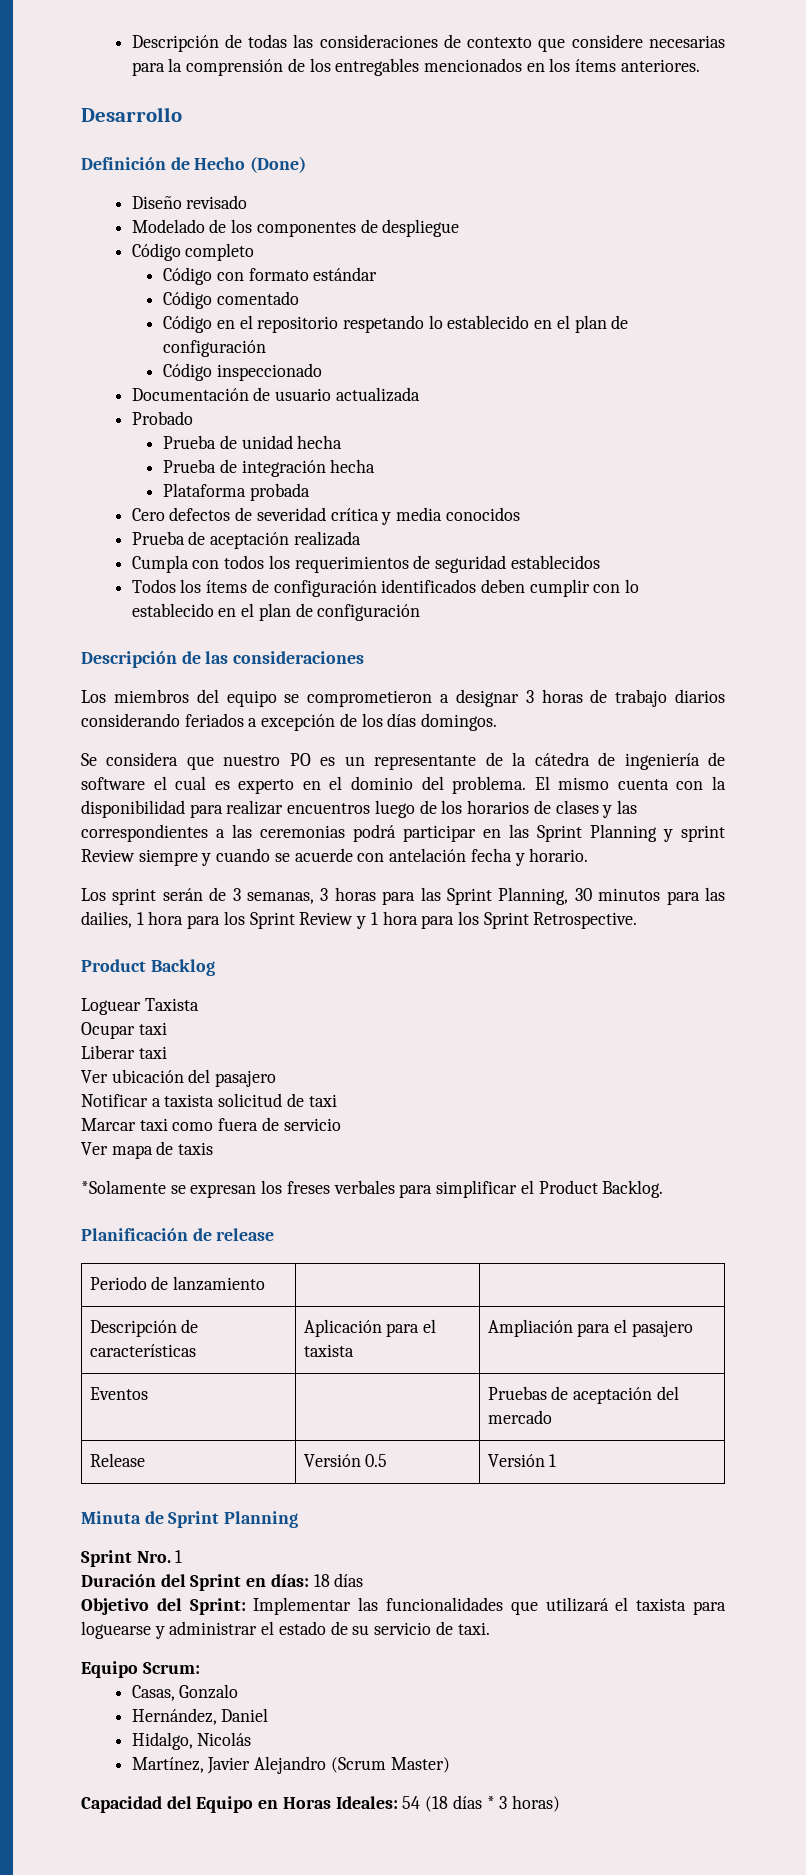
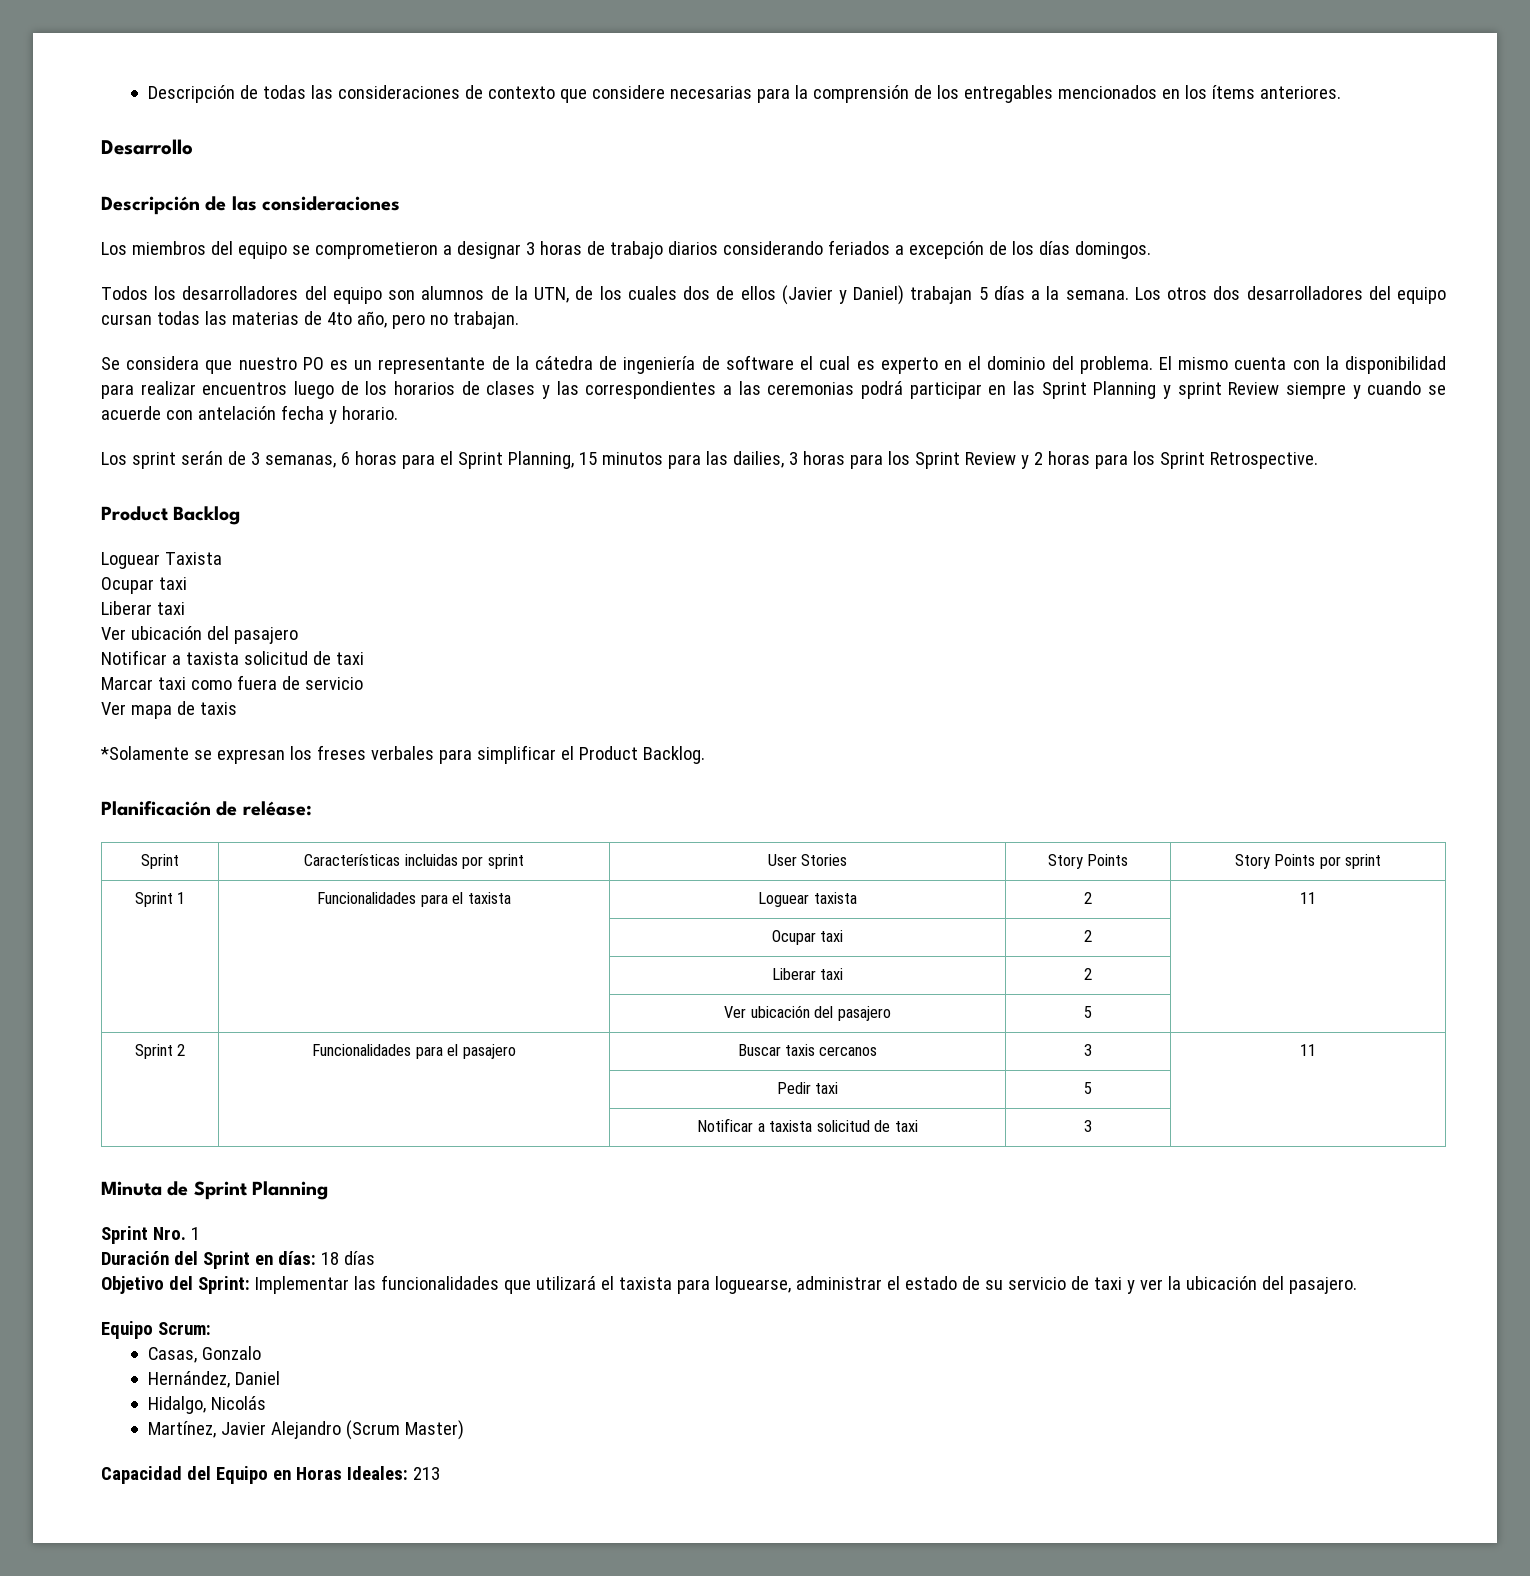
- Definición de Hecho (Done)
- Diseño revisado
- Modelado de los componentes de despliegue
- Código completo
- Código con formato estándar
- Código comentado
- Código en el repositorio respetando lo establecido en el plan de configuración
- Código inspeccionado
- Documentación de usuario actualizada
- Probado
- Prueba de unidad hecha
- Prueba de integración hecha
- Plataforma probada
- Cero defectos de severidad crítica y media conocidos
- Prueba de aceptación realizada
- Cumpla con todos los requerimientos de seguridad establecidos
- Todos los ítems de configuración identificados deben cumplir con lo establecido en el plan de configuración
+ Todos los desarrolladores del equipo son alumnos de la UTN, de los cuales dos de ellos (Javier y Daniel) trabajan 5 días a la semana. Los otros dos desarrolladores del equipo cursan todas las materias de 4to año, pero no trabajan.
- Los sprint serán de 3 semanas, 3 horas para las Sprint Planning, 30 minutos para las dailies, 1 hora para los Sprint Review y 1 hora para los Sprint Retrospective.
+ Los sprint serán de 3 semanas, 6 horas para el Sprint Planning, 15 minutos para las dailies, 3 horas para los Sprint Review y 2 horas para los Sprint Retrospective.
- Planificación de release
- Periodo de lanzamiento | |
- Descripción de características | Aplicación para el taxista | Ampliación para el pasajero
- Eventos | | Pruebas de aceptación del mercado
- Release | Versión 0.5 | Versión 1
+ Planificación de reléase:
+ Sprint | Características incluidas por sprint | User Stories | Story Points | Story Points por sprint
+ Sprint 1 | Funcionalidades para el taxista | Loguear taxista | 2 | 11
+ | | Ocupar taxi | 2 |
+ | | Liberar taxi | 2 |
+ | | Ver ubicación del pasajero | 5 |
+ Sprint 2 | Funcionalidades para el pasajero | Buscar taxis cercanos | 3 | 11
+ | | Pedir taxi | 5 |
+ | | Notificar a taxista solicitud de taxi | 3 |
- Objetivo del Sprint: Implementar las funcionalidades que utilizará el taxista para loguearse y administrar el estado de su servicio de taxi.
+ Objetivo del Sprint: Implementar las funcionalidades que utilizará el taxista para loguearse, administrar el estado de su servicio de taxi y ver la ubicación del pasajero.
- Capacidad del Equipo en Horas Ideales: 54 (18 días * 3 horas)
+ Capacidad del Equipo en Horas Ideales: 213

